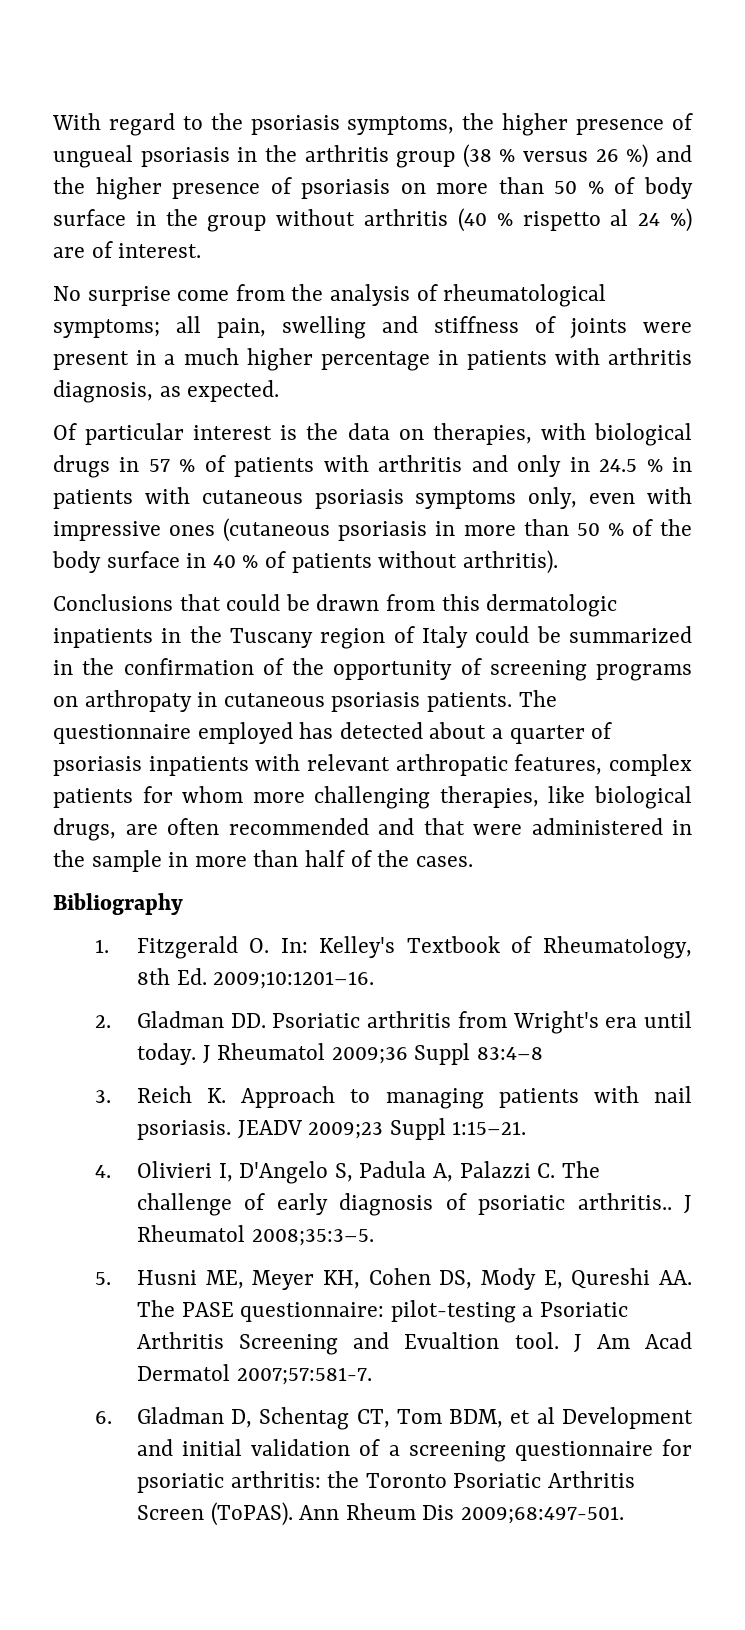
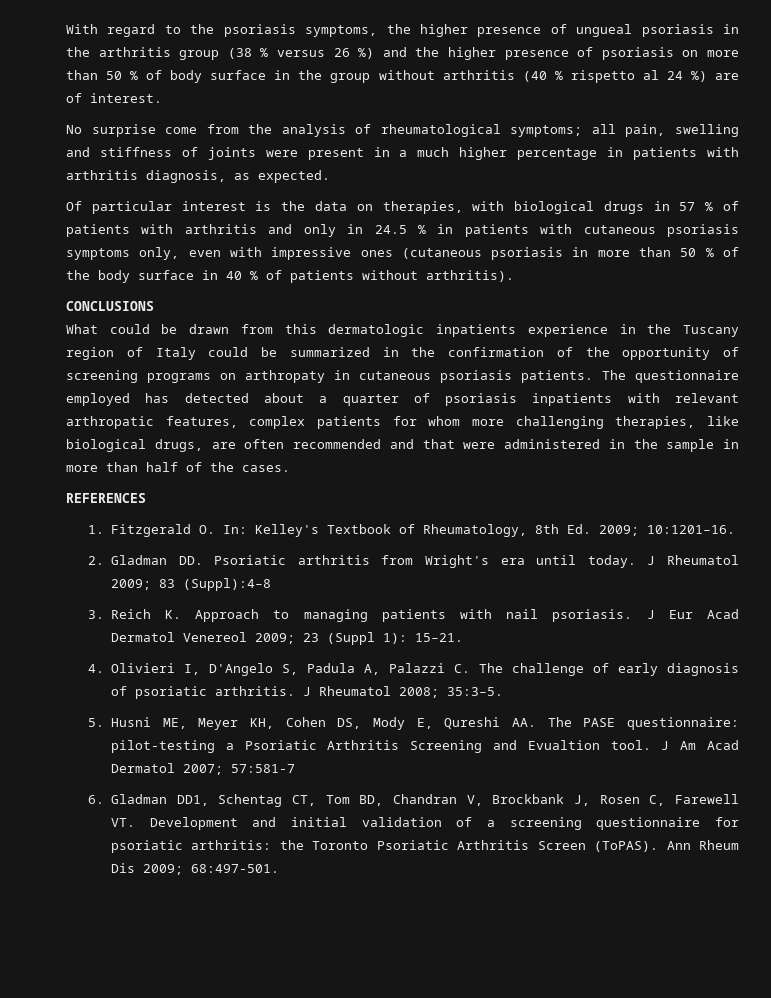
- Conclusions that could be drawn from this dermatologic inpatients in the Tuscany region of Italy could be summarized in the confirmation of the opportunity of screening programs on arthropaty in cutaneous psoriasis patients.
+ CONCLUSIONS
+ What could be drawn from this dermatologic inpatients experience in the Tuscany region of Italy could be summarized in the confirmation of the opportunity of screening programs on arthropaty in cutaneous psoriasis patients.
- Bibliography
+ REFERENCES
- 1. Fitzgerald O. In: Kelley's Textbook of Rheumatology, 8th Ed. 2009;10:1201–16.
+ 1. Fitzgerald O. In: Kelley's Textbook of Rheumatology, 8th Ed. 2009; 10:1201–16.
- J Rheumatol 2009;36 Suppl 83:4–8
+ J Rheumatol 2009; 83 (Suppl):4–8
- JEADV 2009;23 Suppl 1:15–21.
+ J Eur Acad Dermatol Venereol 2009; 23 (Suppl 1): 15–21.
- 4. Olivieri I, D'Angelo S, Padula A, Palazzi C. The challenge of early diagnosis of psoriatic arthritis.. J Rheumatol 2008;35:3–5.
+ 4. Olivieri I, D'Angelo S, Padula A, Palazzi C. The challenge of early diagnosis of psoriatic arthritis. J Rheumatol 2008; 35:3–5.
- J Am Acad Dermatol 2007;57:581-7.
+ J Am Acad Dermatol 2007; 57:581-7
- 6. Gladman D, Schentag CT, Tom BDM, et al Development and initial validation of a screening questionnaire for psoriatic arthritis: the Toronto Psoriatic Arthritis Screen (ToPAS).
+ 6. Gladman DD1, Schentag CT, Tom BD, Chandran V, Brockbank J, Rosen C, Farewell VT. Development and initial validation of a screening questionnaire for psoriatic arthritis: the Toronto Psoriatic Arthritis Screen (ToPAS).
- Ann Rheum Dis 2009;68:497-501.
+ Ann Rheum Dis 2009; 68:497-501.

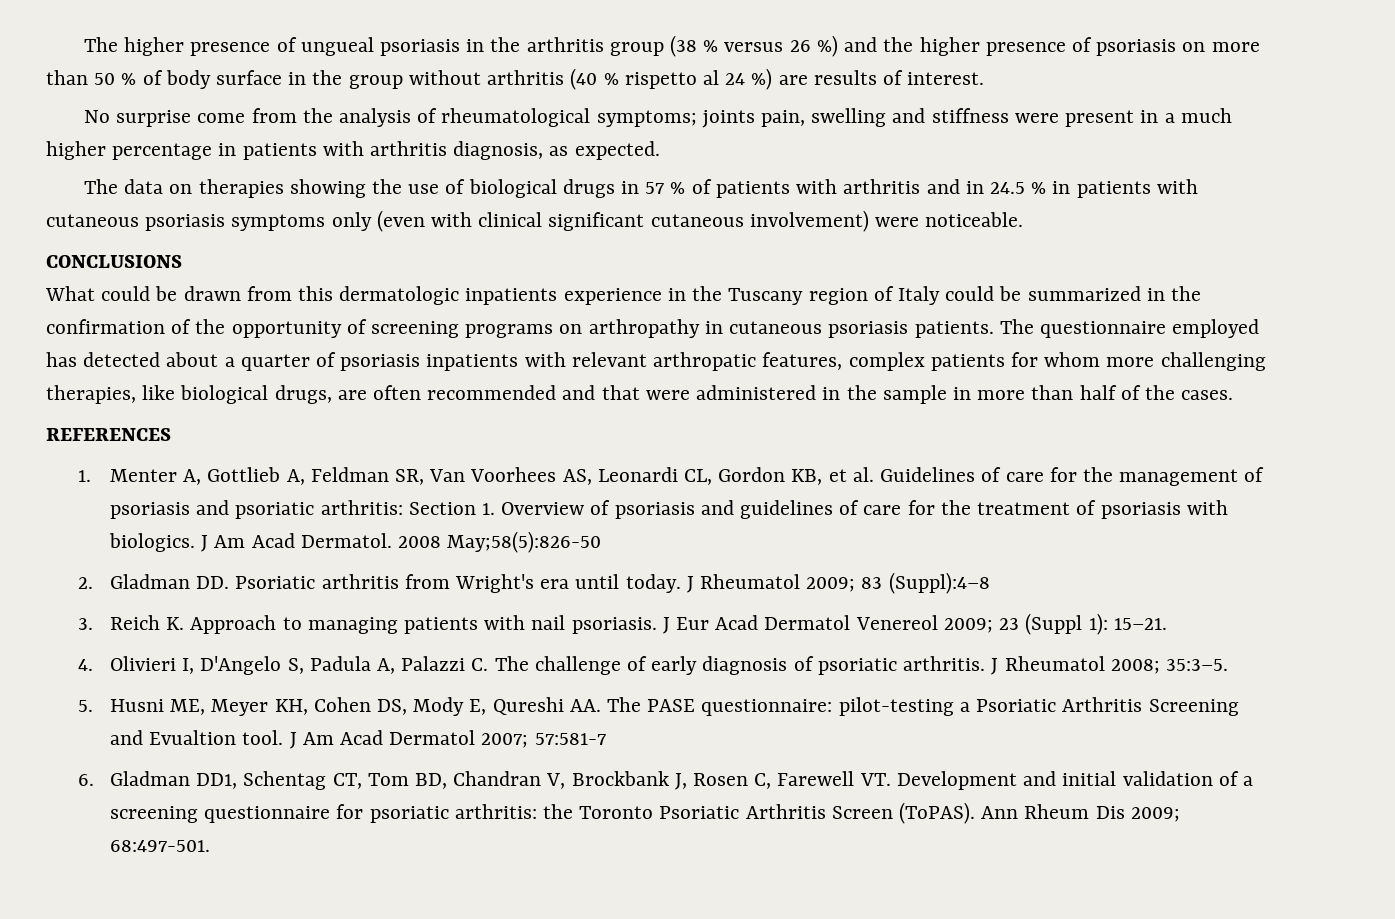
- With regard to the psoriasis symptoms, the higher presence of ungueal psoriasis in the arthritis group (38 % versus 26 %) and the higher presence of psoriasis on more than 50 % of body surface in the group without arthritis (40 % rispetto al 24 %) are of interest.
+ The higher presence of ungueal psoriasis in the arthritis group (38 % versus 26 %) and the higher presence of psoriasis on more than 50 % of body surface in the group without arthritis (40 % rispetto al 24 %) are results of interest.
- No surprise come from the analysis of rheumatological symptoms; all pain, swelling and stiffness of joints were present in a much higher percentage in patients with arthritis diagnosis, as expected.
+ No surprise come from the analysis of rheumatological symptoms; joints pain, swelling and stiffness were present in a much higher percentage in patients with arthritis diagnosis, as expected.
- Of particular interest is the data on therapies, with biological drugs in 57 % of patients with arthritis and only in 24.5 % in patients with cutaneous psoriasis symptoms only, even with impressive ones (cutaneous psoriasis in more than 50 % of the body surface in 40 % of patients without arthritis).
+ The data on therapies showing the use of biological drugs in 57 % of patients with arthritis and in 24.5 % in patients with cutaneous psoriasis symptoms only (even with clinical significant cutaneous involvement) were noticeable.
- What could be drawn from this dermatologic inpatients experience in the Tuscany region of Italy could be summarized in the confirmation of the opportunity of screening programs on arthropaty in cutaneous psoriasis patients.
+ What could be drawn from this dermatologic inpatients experience in the Tuscany region of Italy could be summarized in the confirmation of the opportunity of screening programs on arthropathy in cutaneous psoriasis patients.
- 1. Fitzgerald O. In: Kelley's Textbook of Rheumatology, 8th Ed. 2009; 10:1201–16.
+ 1. Menter A, Gottlieb A, Feldman SR, Van Voorhees AS, Leonardi CL, Gordon KB, et al. Guidelines of care for the management of psoriasis and psoriatic arthritis: Section 1. Overview of psoriasis and guidelines of care for the treatment of psoriasis with biologics. J Am Acad Dermatol. 2008 May;58(5):826-50

